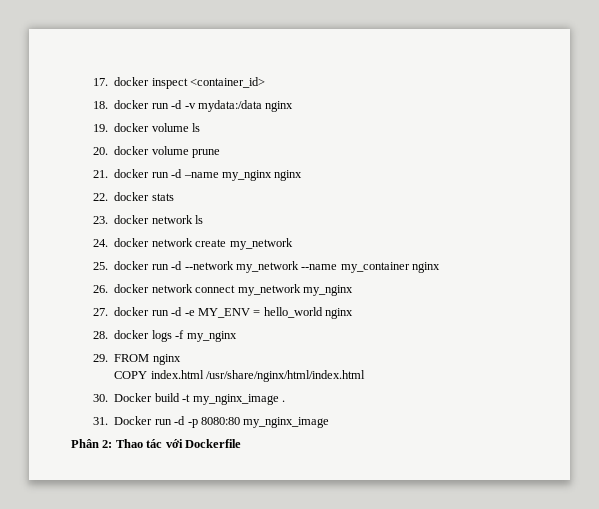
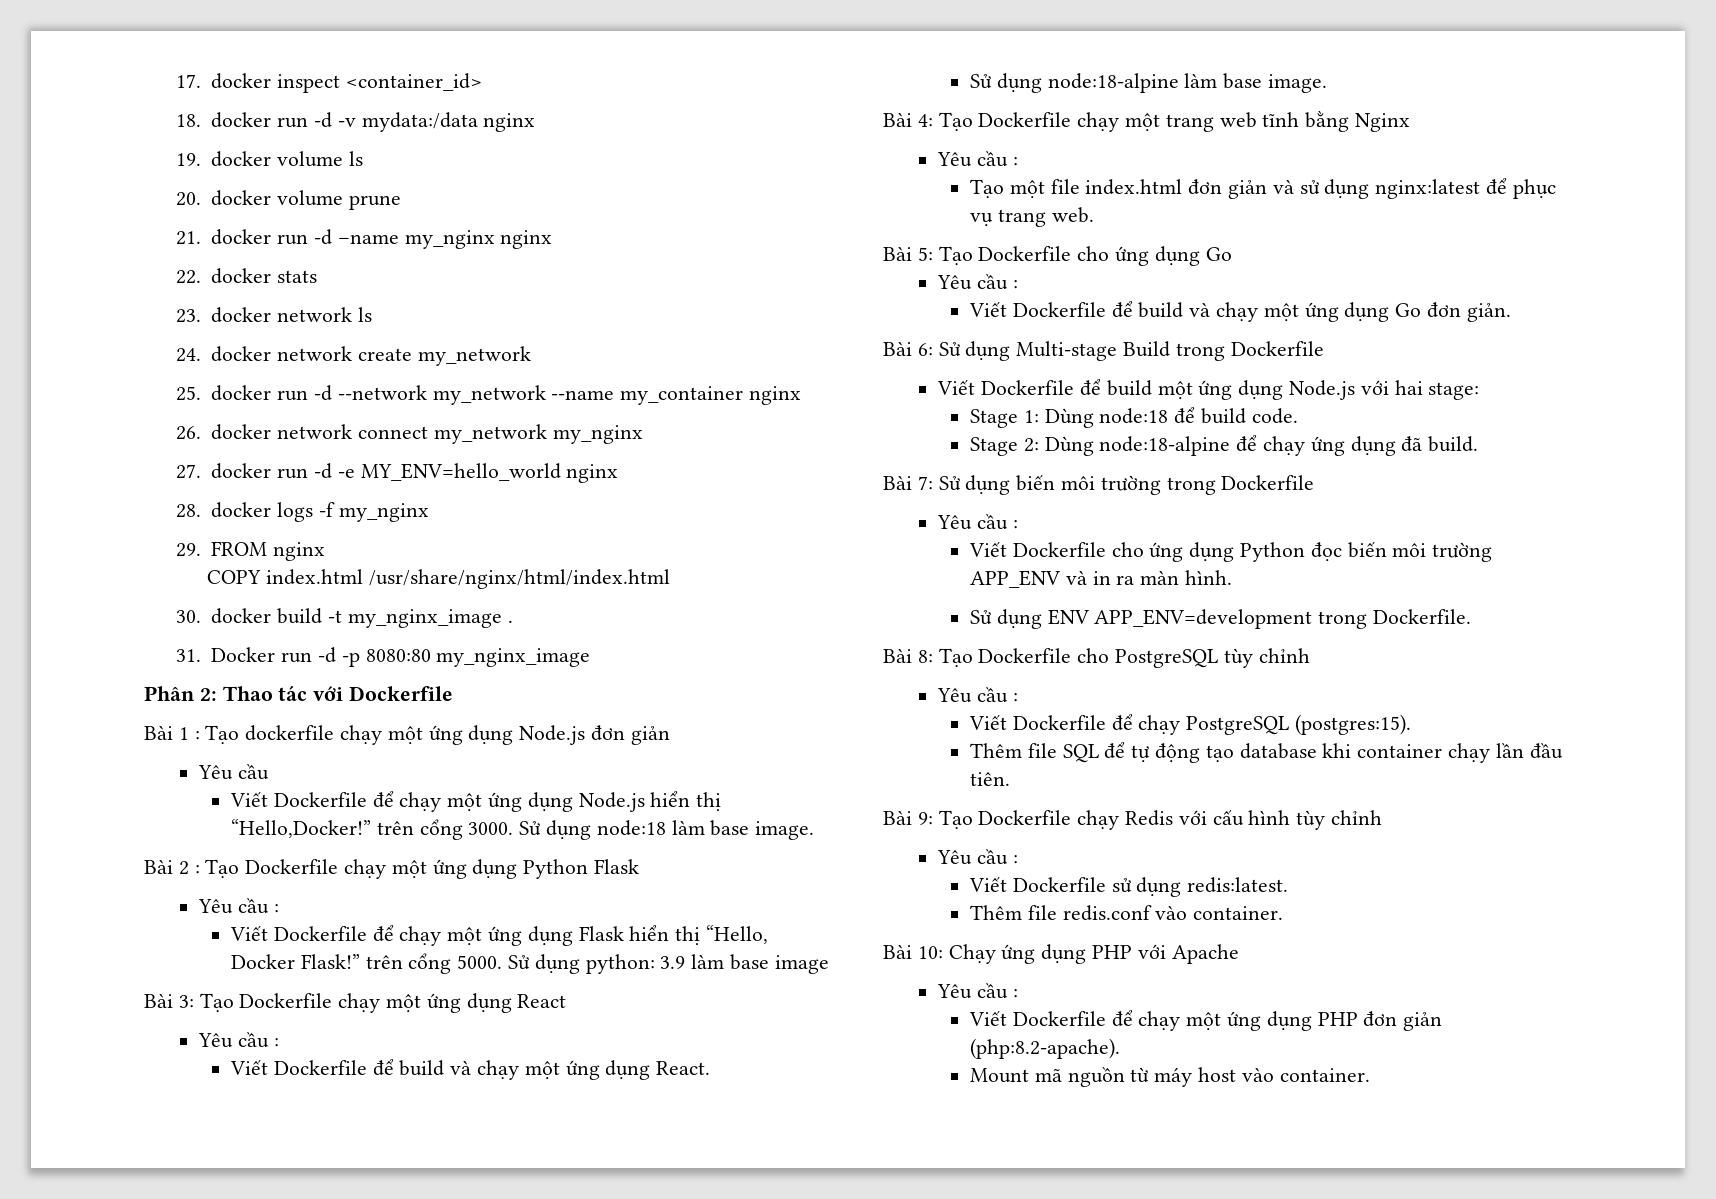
- 27. docker run -d -e MY_ENV = hello_world nginx
+ 27. docker run -d -e MY_ENV=hello_world nginx
- 30. Docker build -t my_nginx_image .
+ 30. docker build -t my_nginx_image .
+ Bài 1 : Tạo dockerfile chạy một ứng dụng Node.js đơn giản
+ Yêu cầu
+ Viết Dockerfile để chạy một ứng dụng Node.js hiển thị “Hello,Docker!” trên cổng 3000. Sử dụng node:18 làm base image.
+ Bài 2 : Tạo Dockerfile chạy một ứng dụng Python Flask
+ Yêu cầu :
+ Viết Dockerfile để chạy một ứng dụng Flask hiển thị “Hello, Docker Flask!” trên cổng 5000. Sử dụng python: 3.9 làm base image
+ Bài 3: Tạo Dockerfile chạy một ứng dụng React
+ Yêu cầu :
+ Viết Dockerfile để build và chạy một ứng dụng React.
+ Sử dụng node:18-alpine làm base image.
+ Bài 4: Tạo Dockerfile chạy một trang web tĩnh bằng Nginx
+ Yêu cầu :
+ Tạo một file index.html đơn giản và sử dụng nginx:latest để phục vụ trang web.
+ Bài 5: Tạo Dockerfile cho ứng dụng Go
+ Yêu cầu :
+ Viết Dockerfile để build và chạy một ứng dụng Go đơn giản.
+ Bài 6: Sử dụng Multi-stage Build trong Dockerfile
+ Viết Dockerfile để build một ứng dụng Node.js với hai stage:
+ Stage 1: Dùng node:18 để build code.
+ Stage 2: Dùng node:18-alpine để chạy ứng dụng đã build.
+ Bài 7: Sử dụng biến môi trường trong Dockerfile
+ Yêu cầu :
+ Viết Dockerfile cho ứng dụng Python đọc biến môi trường APP_ENV và in ra màn hình.
+ Sử dụng ENV APP_ENV=development trong Dockerfile.
+ Bài 8: Tạo Dockerfile cho PostgreSQL tùy chỉnh
+ Yêu cầu :
+ Viết Dockerfile để chạy PostgreSQL (postgres:15).
+ Thêm file SQL để tự động tạo database khi container chạy lần đầu tiên.
+ Bài 9: Tạo Dockerfile chạy Redis với cấu hình tùy chỉnh
+ Yêu cầu :
+ Viết Dockerfile sử dụng redis:latest.
+ Thêm file redis.conf vào container.
+ Bài 10: Chạy ứng dụng PHP với Apache
+ Yêu cầu :
+ Viết Dockerfile để chạy một ứng dụng PHP đơn giản (php:8.2-apache).
+ Mount mã nguồn từ máy host vào container.

